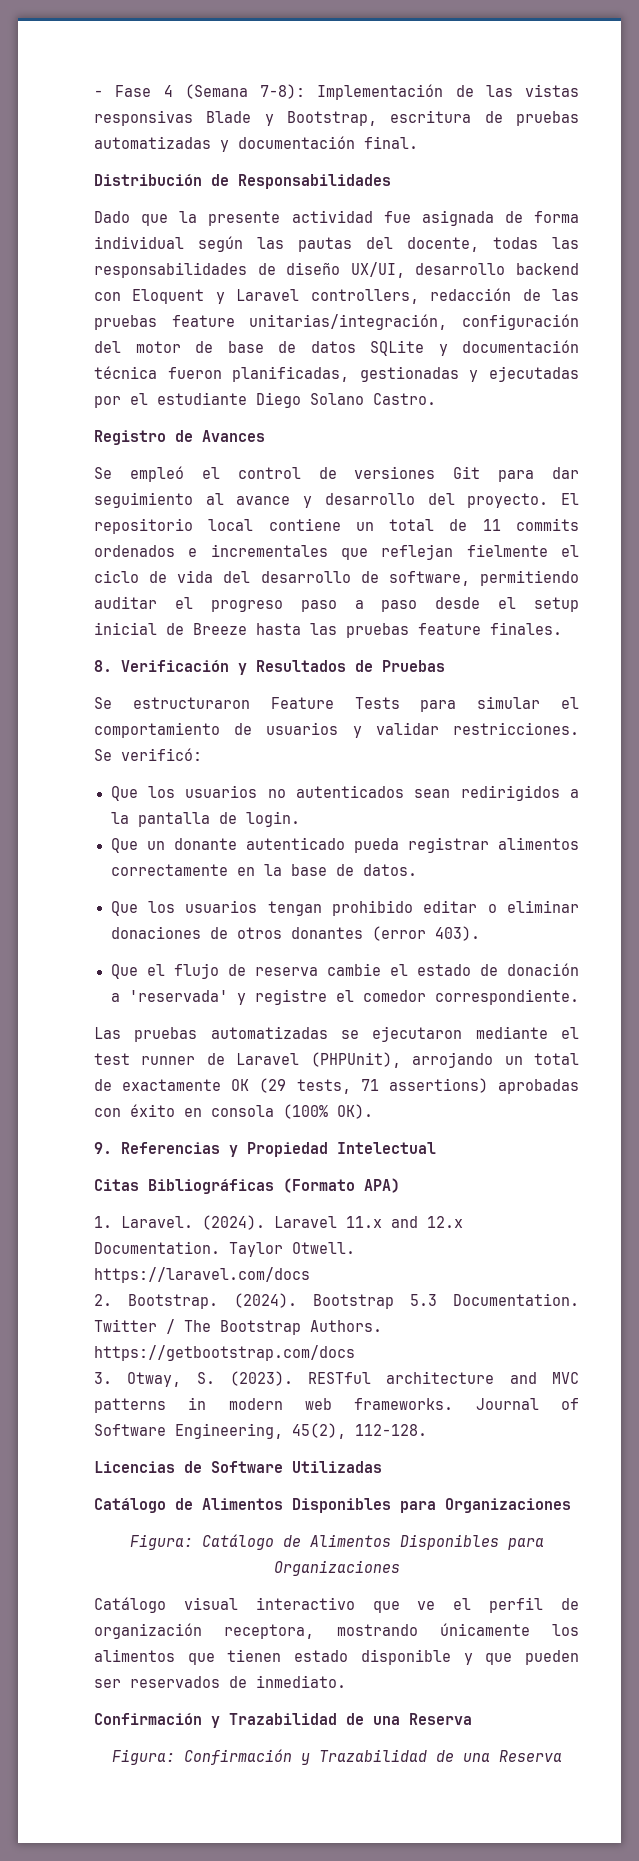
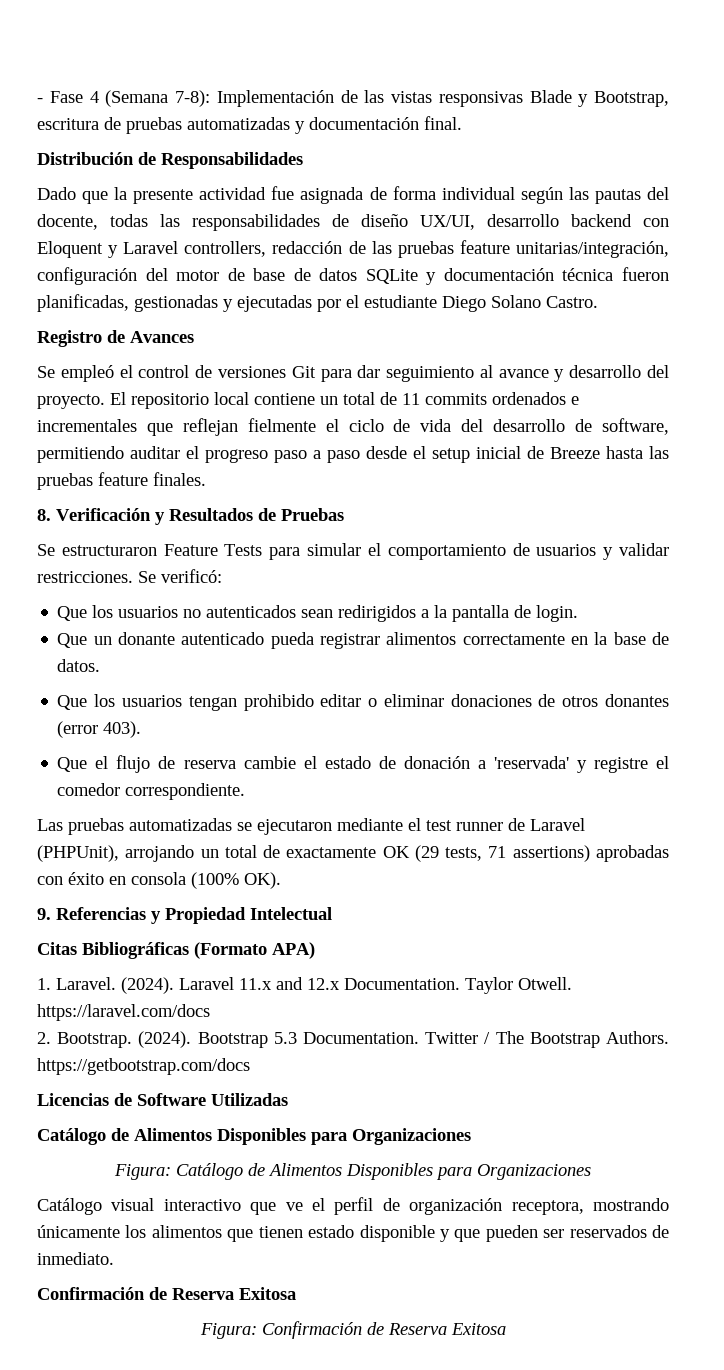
- 3. Otway, S. (2023). RESTful architecture and MVC patterns in modern web frameworks. Journal of Software Engineering, 45(2), 112-128.
  Catálogo visual interactivo que ve el perfil de organización receptora, mostrando únicamente los alimentos que tienen estado disponible y que pueden ser reservados de inmediato.
- Confirmación y Trazabilidad de una Reserva
+ Confirmación de Reserva Exitosa
- Figura: Confirmación y Trazabilidad de una Reserva
+ Figura: Confirmación de Reserva Exitosa

